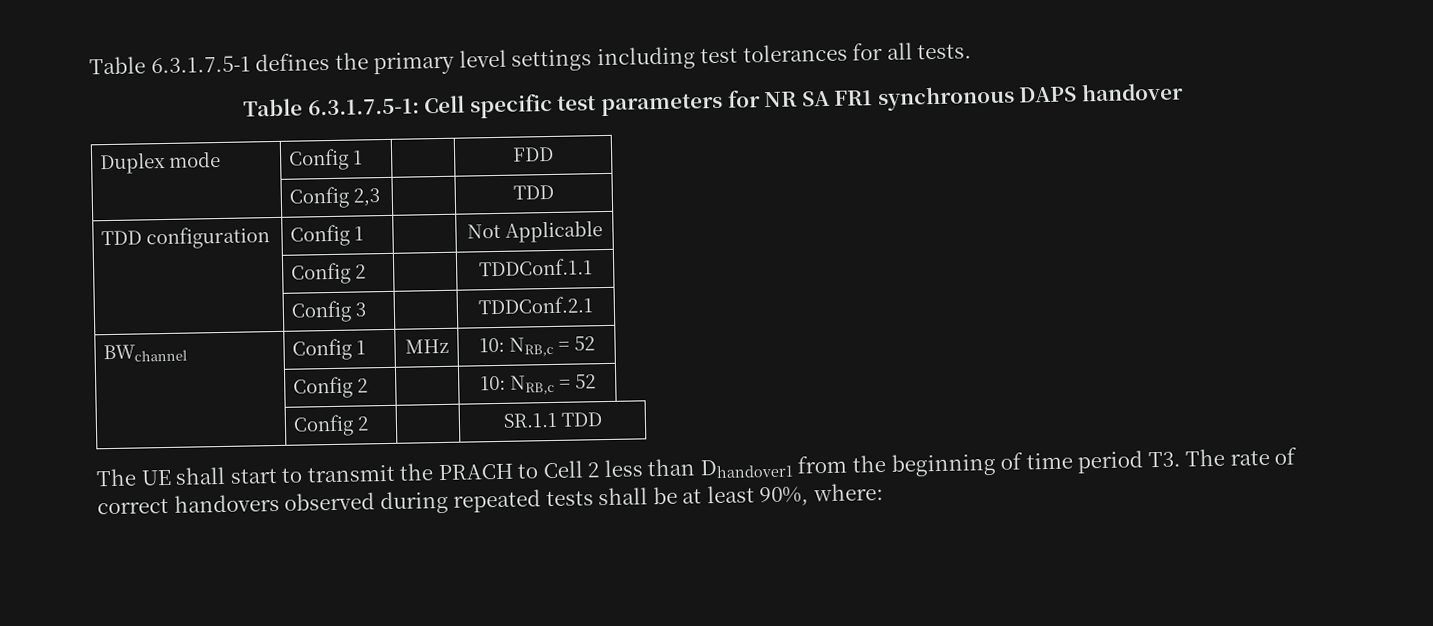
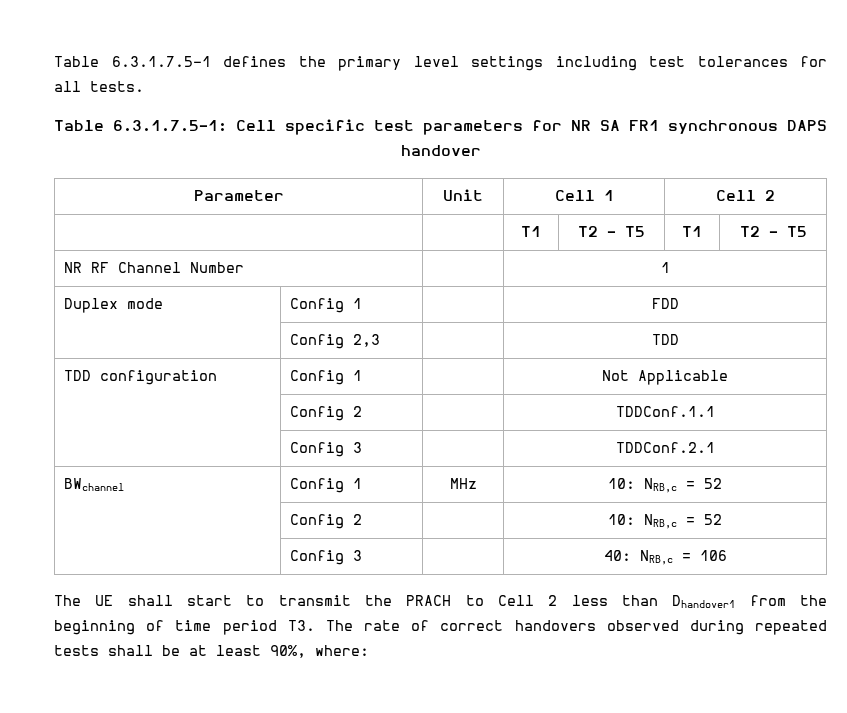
+ Parameter | Unit | Cell 1 | Cell 2
+ | | T1 | T2 – T5 | T1 | T2 – T5
+ NR RF Channel Number | | 1
- | Config 2 | | SR.1.1 TDD
+ | Config 3 | | 40: NRB,c = 106

